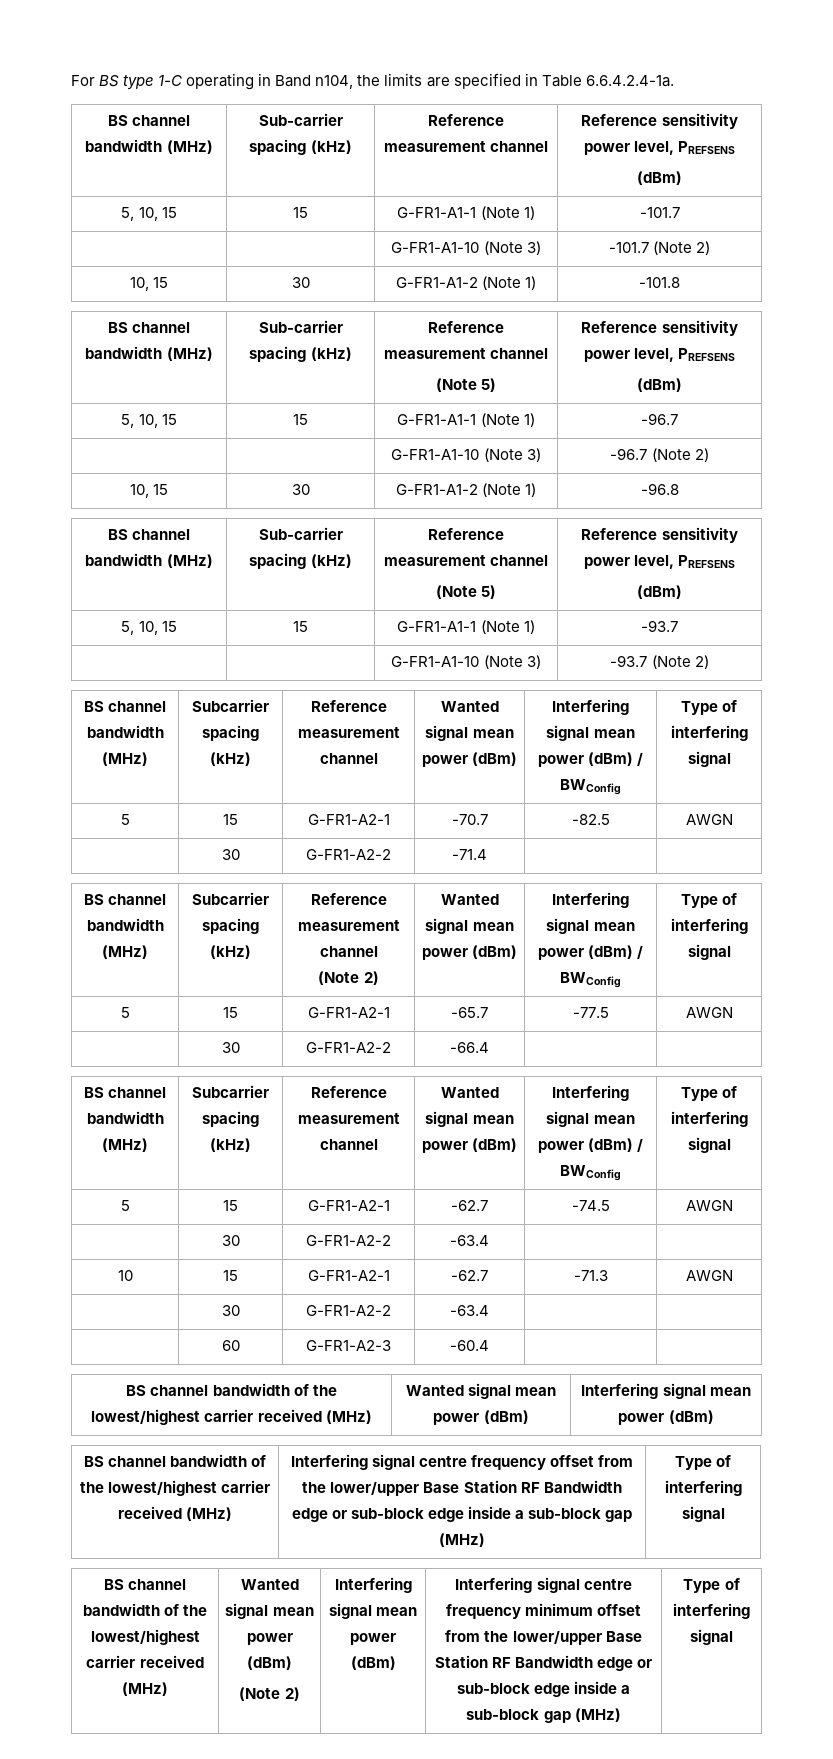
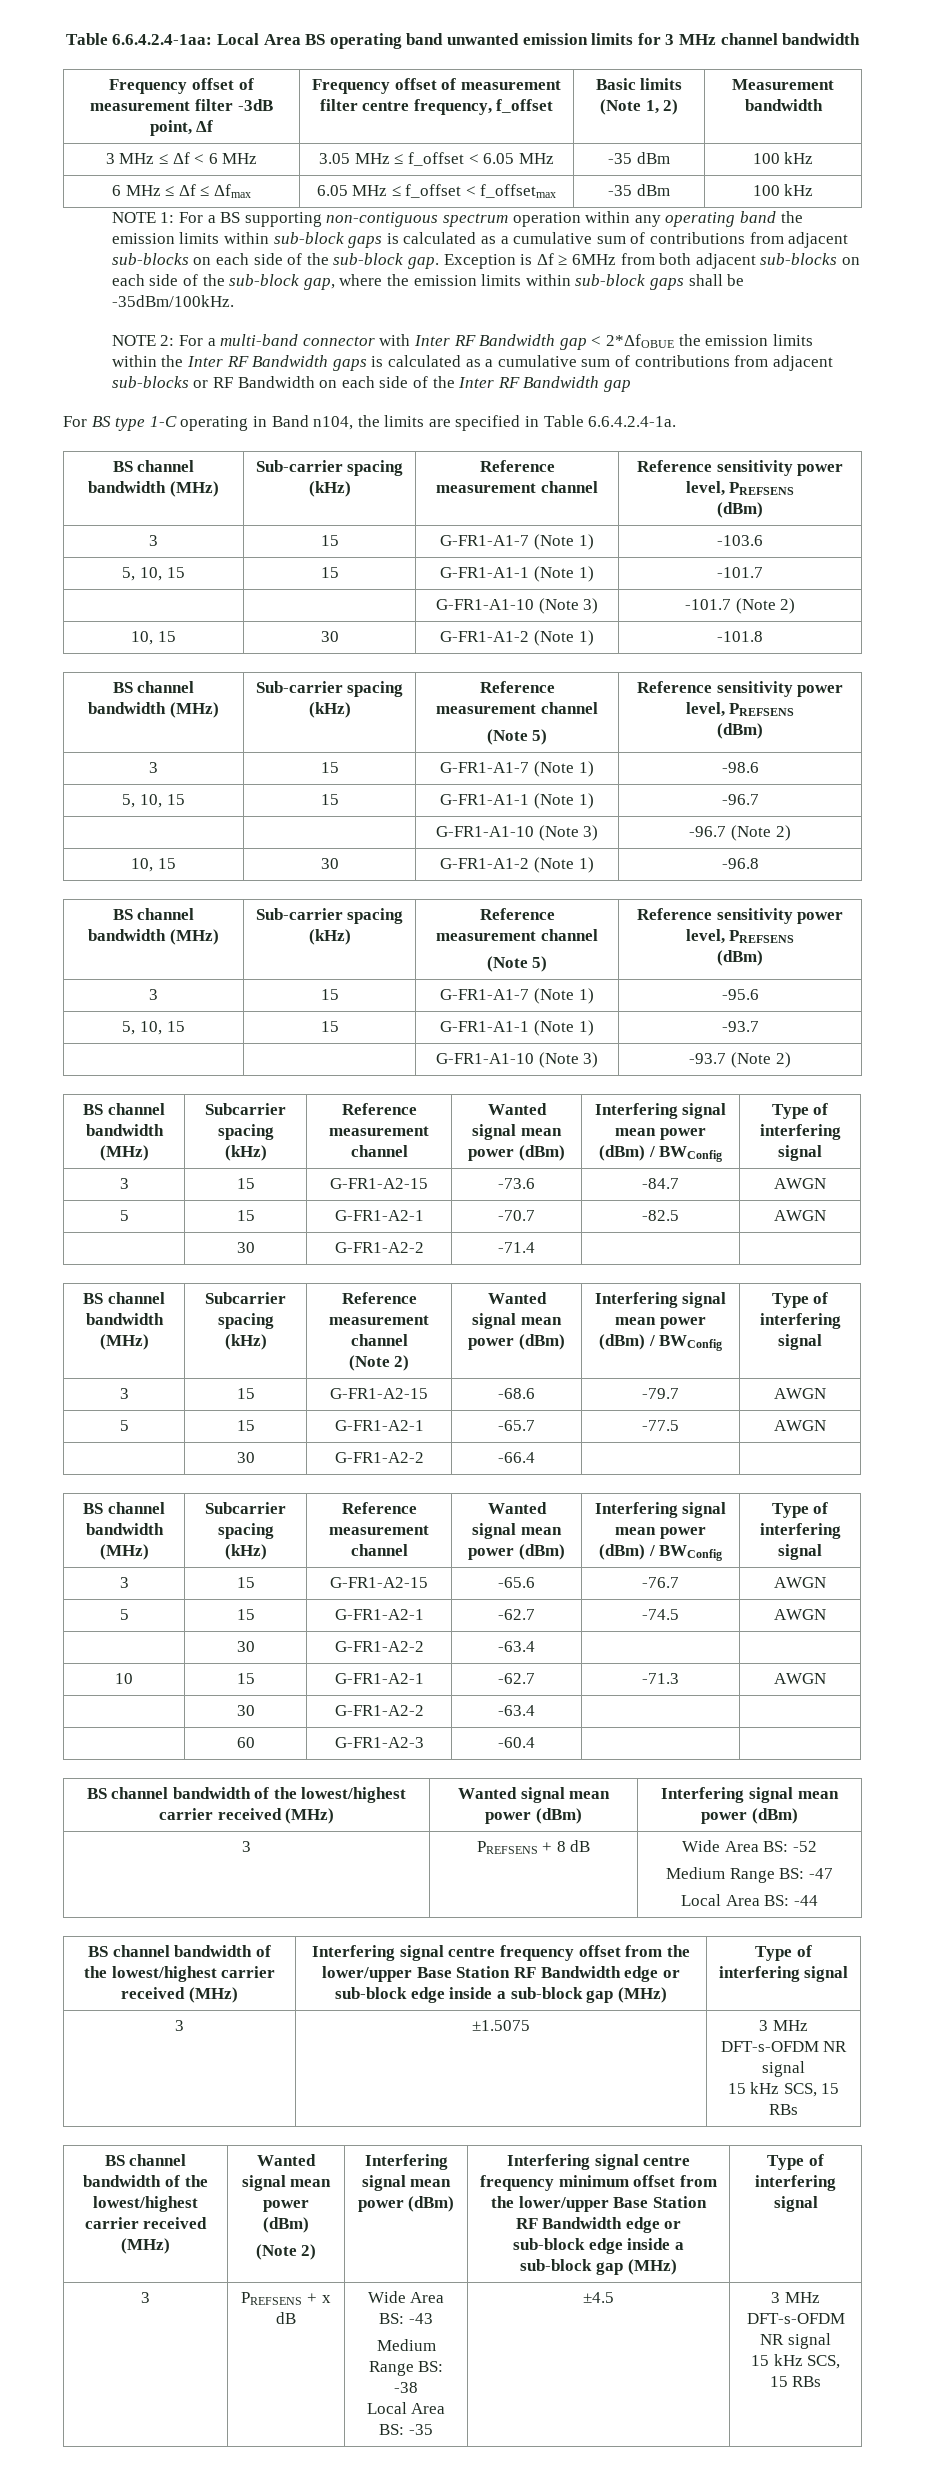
+ Table 6.6.4.2.4-1aa: Local Area BS operating band unwanted emission limits for 3 MHz channel bandwidth
+ Frequency offset of measurement filter -3dB point, Δf | Frequency offset of measurement filter centre frequency, f_offset | Basic limits (Note 1, 2) | Measurement bandwidth
+ 3 MHz ≤ Δf < 6 MHz | 3.05 MHz ≤ f_offset < 6.05 MHz | -35 dBm | 100 kHz
+ 6 MHz ≤ Δf ≤ Δfmax | 6.05 MHz ≤ f_offset < f_offsetmax | -35 dBm | 100 kHz
+ NOTE 1: For a BS supporting non-contiguous spectrum operation within any operating band the emission limits within sub-block gaps is calculated as a cumulative sum of contributions from adjacent sub-blocks on each side of the sub-block gap. Exception is Δf ≥ 6MHz from both adjacent sub-blocks on each side of the sub-block gap, where the emission limits within sub-block gaps shall be -35dBm/100kHz.
+ NOTE 2: For a multi-band connector with Inter RF Bandwidth gap < 2*ΔfOBUE the emission limits within the Inter RF Bandwidth gaps is calculated as a cumulative sum of contributions from adjacent sub-blocks or RF Bandwidth on each side of the Inter RF Bandwidth gap
+ 3 | 15 | G-FR1-A1-7 (Note 1) | -103.6
+ 3 | 15 | G-FR1-A1-7 (Note 1) | -98.6
+ 3 | 15 | G-FR1-A1-7 (Note 1) | -95.6
+ 3 | 15 | G-FR1-A2-15 | -73.6 | -84.7 | AWGN
+ 3 | 15 | G-FR1-A2-15 | -68.6 | -79.7 | AWGN
+ 3 | 15 | G-FR1-A2-15 | -65.6 | -76.7 | AWGN
+ 3 | PREFSENS + 8 dB | Wide Area BS: -52
+ Medium Range BS: -47
+ Local Area BS: -44
+ 3 | ±1.5075 | 3 MHz DFT-s-OFDM NR signal
+ 15 kHz SCS, 15 RBs
+ 3 | PREFSENS + x dB | Wide Area BS: -43
+ Medium Range BS: -38
+ Local Area BS: -35 | ±4.5 | 3 MHz DFT-s-OFDM NR signal
+ 15 kHz SCS, 15 RBs

